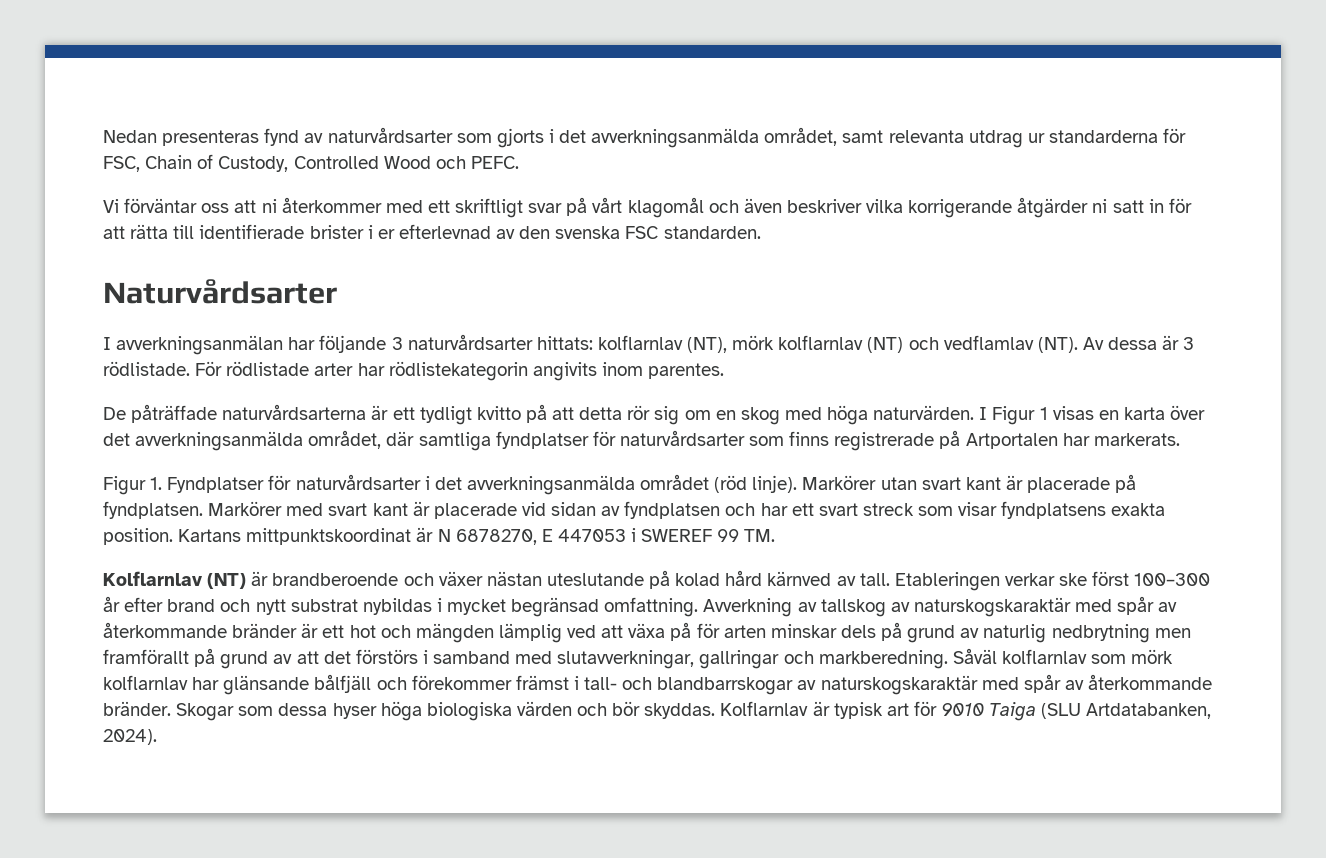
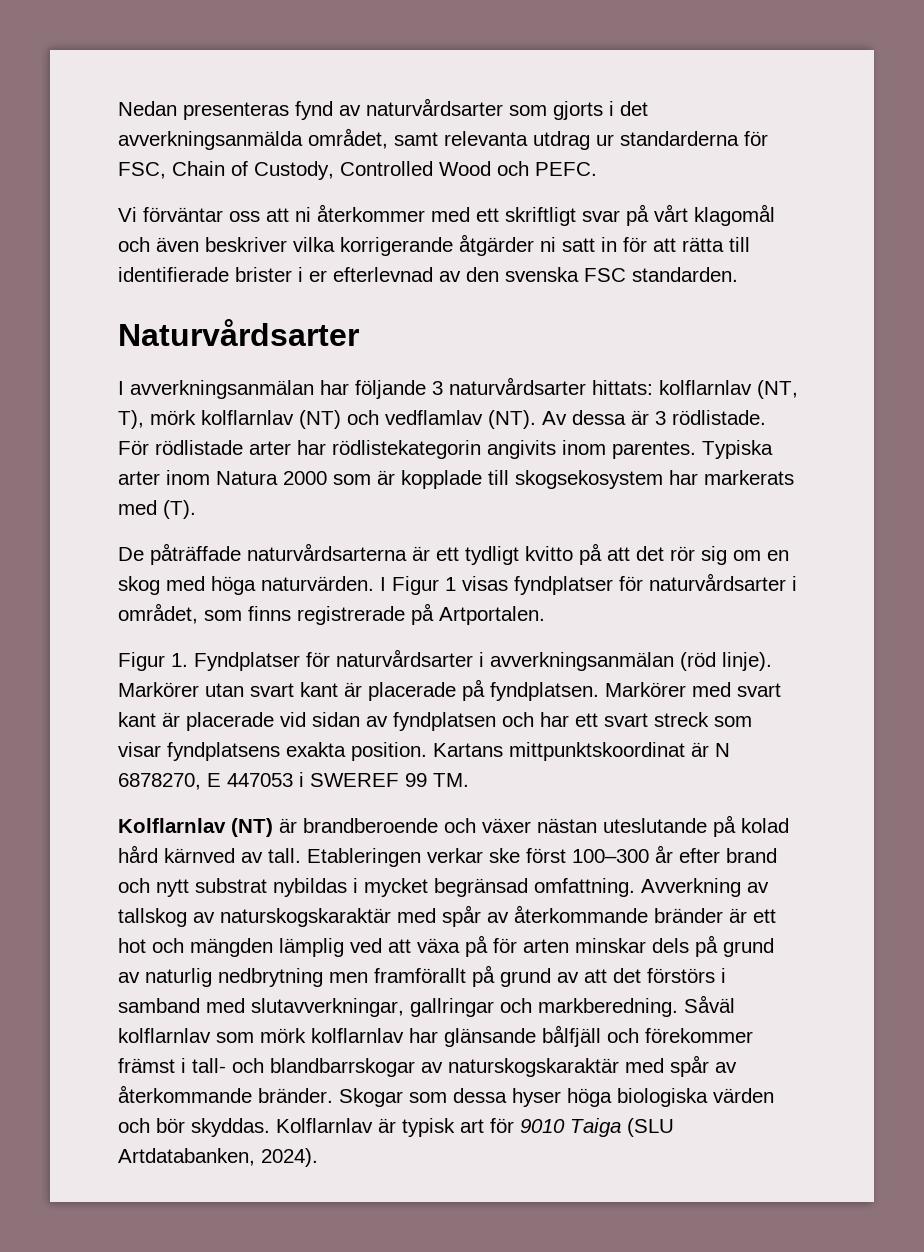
- I avverkningsanmälan har följande 3 naturvårdsarter hittats: kolflarnlav (NT), mörk kolflarnlav (NT) och vedflamlav (NT). Av dessa är 3 rödlistade.
+ I avverkningsanmälan har följande 3 naturvårdsarter hittats: kolflarnlav (NT, T), mörk kolflarnlav (NT) och vedflamlav (NT). Av dessa är 3 rödlistade.
+ Typiska arter inom Natura 2000 som är kopplade till skogsekosystem har markerats med (T).
- De påträffade naturvårdsarterna är ett tydligt kvitto på att detta rör sig om en skog med höga naturvärden.
+ De påträffade naturvårdsarterna är ett tydligt kvitto på att det rör sig om en skog med höga naturvärden.
- I Figur 1 visas en karta över det avverkningsanmälda området, där samtliga fyndplatser för naturvårdsarter som finns registrerade på Artportalen har markerats.
+ I Figur 1 visas fyndplatser för naturvårdsarter i området, som finns registrerade på Artportalen.
- Figur 1. Fyndplatser för naturvårdsarter i det avverkningsanmälda området (röd linje).
+ Figur 1. Fyndplatser för naturvårdsarter i avverkningsanmälan (röd linje).

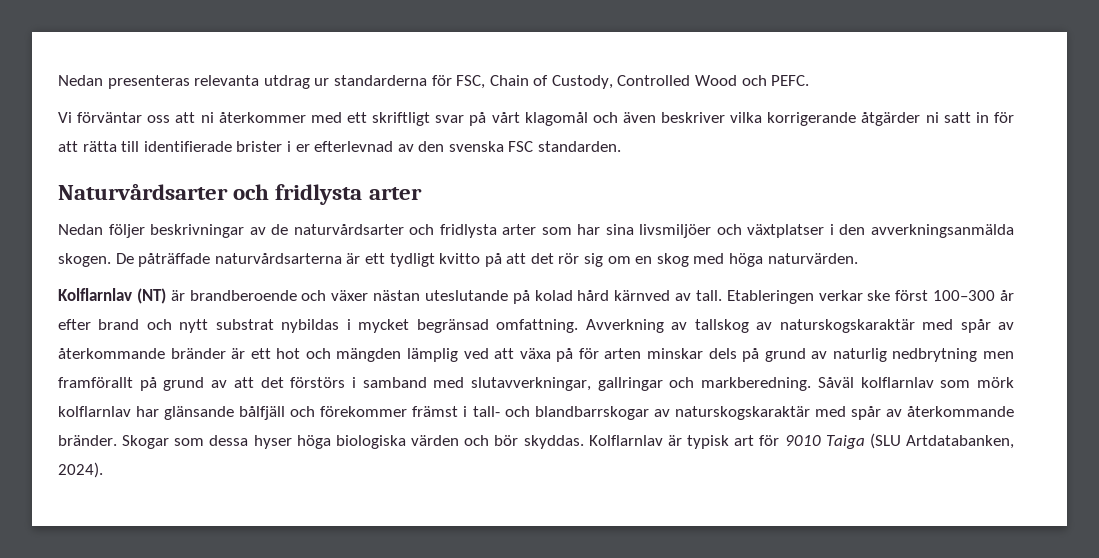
- Nedan presenteras fynd av naturvårdsarter som gjorts i det avverkningsanmälda området, samt relevanta utdrag ur standarderna för FSC, Chain of Custody, Controlled Wood och PEFC.
+ Nedan presenteras relevanta utdrag ur standarderna för FSC, Chain of Custody, Controlled Wood och PEFC.
- Naturvårdsarter
- I avverkningsanmälan har följande 3 naturvårdsarter hittats: kolflarnlav (NT, T), mörk kolflarnlav (NT) och vedflamlav (NT). Av dessa är 3 rödlistade. För rödlistade arter har rödlistekategorin angivits inom parentes. Typiska arter inom Natura 2000 som är kopplade till skogsekosystem har markerats med (T).
- De påträffade naturvårdsarterna är ett tydligt kvitto på att det rör sig om en skog med höga naturvärden. I Figur 1 visas fyndplatser för naturvårdsarter i området, som finns registrerade på Artportalen.
- Figur 1. Fyndplatser för naturvårdsarter i avverkningsanmälan (röd linje). Markörer utan svart kant är placerade på fyndplatsen. Markörer med svart kant är placerade vid sidan av fyndplatsen och har ett svart streck som visar fyndplatsens exakta position. Kartans mittpunktskoordinat är N 6878270, E 447053 i SWEREF 99 TM.
+ Naturvårdsarter och fridlysta arter
+ Nedan följer beskrivningar av de naturvårdsarter och fridlysta arter som har sina livsmiljöer och växtplatser i den avverkningsanmälda skogen. De påträffade naturvårdsarterna är ett tydligt kvitto på att det rör sig om en skog med höga naturvärden.

